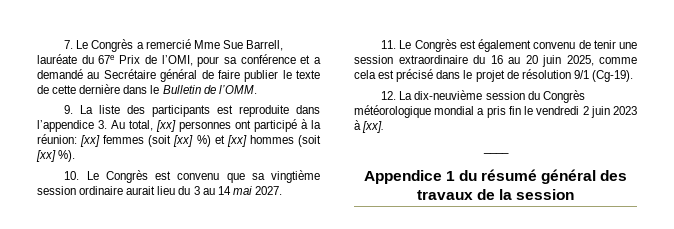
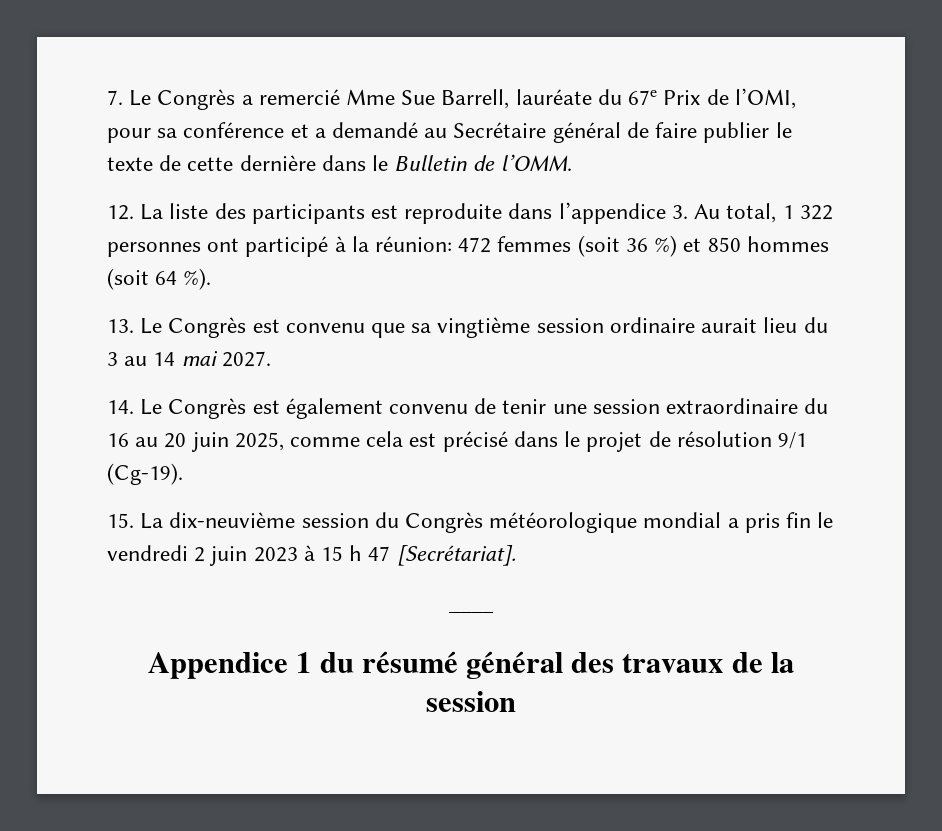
- 9. La liste des participants est reproduite dans l’appendice 3. Au total, [xx] personnes ont participé à la réunion: [xx] femmes (soit [xx] %) et [xx] hommes (soit [xx] %).
+ 12. La liste des participants est reproduite dans l’appendice 3. Au total, 1 322 personnes ont participé à la réunion: 472 femmes (soit 36 %) et 850 hommes (soit 64 %).
- 10. Le Congrès est convenu que sa vingtième session ordinaire aurait lieu du 3 au 14 mai 2027.
+ 13. Le Congrès est convenu que sa vingtième session ordinaire aurait lieu du 3 au 14 mai 2027.
- 11. Le Congrès est également convenu de tenir une session extraordinaire du 16 au 20 juin 2025, comme cela est précisé dans le projet de résolution 9/1 (Cg-19).
+ 14. Le Congrès est également convenu de tenir une session extraordinaire du 16 au 20 juin 2025, comme cela est précisé dans le projet de résolution 9/1 (Cg-19).
- 12. La dix-neuvième session du Congrès météorologique mondial a pris fin le vendredi 2 juin 2023 à [xx].
+ 15. La dix-neuvième session du Congrès météorologique mondial a pris fin le vendredi 2 juin 2023 à 15 h 47 [Secrétariat].

